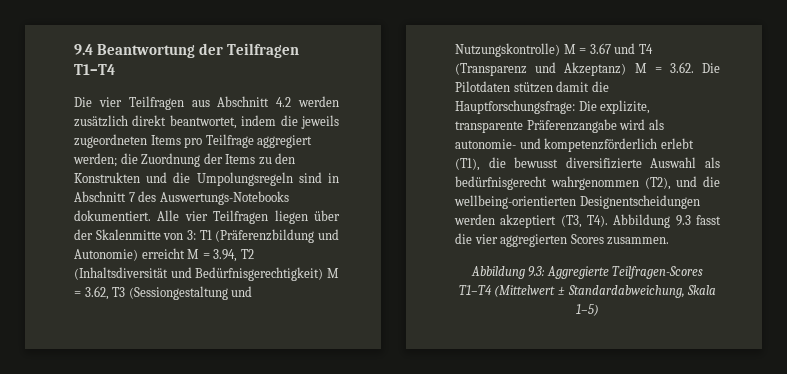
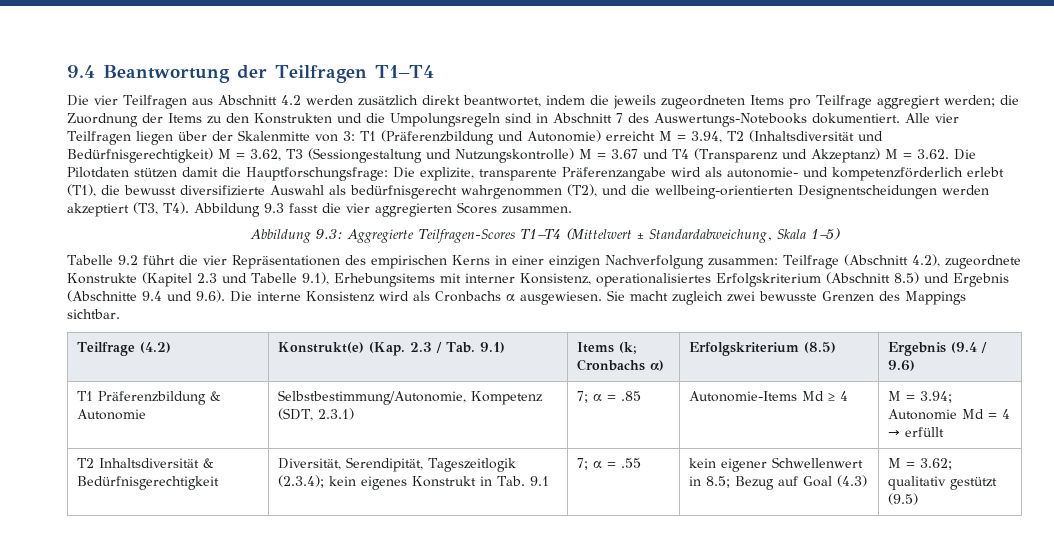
+ Tabelle 9.2 führt die vier Repräsentationen des empirischen Kerns in einer einzigen Nachverfolgung zusammen: Teilfrage (Abschnitt 4.2), zugeordnete Konstrukte (Kapitel 2.3 und Tabelle 9.1), Erhebungsitems mit interner Konsistenz, operationalisiertes Erfolgskriterium (Abschnitt 8.5) und Ergebnis (Abschnitte 9.4 und 9.6). Die interne Konsistenz wird als Cronbachs α ausgewiesen. Sie macht zugleich zwei bewusste Grenzen des Mappings sichtbar.
+ Teilfrage (4.2) | Konstrukt(e) (Kap. 2.3 / Tab. 9.1) | Items (k; Cronbachs α) | Erfolgskriterium (8.5) | Ergebnis (9.4 / 9.6)
+ T1 Präferenzbildung & Autonomie | Selbstbestimmung/Autonomie, Kompetenz (SDT, 2.3.1) | 7; α = .85 | Autonomie-Items Md ≥ 4 | M = 3.94; Autonomie Md = 4 → erfüllt
+ T2 Inhaltsdiversität & Bedürfnisgerechtigkeit | Diversität, Serendipität, Tageszeitlogik (2.3.4); kein eigenes Konstrukt in Tab. 9.1 | 7; α = .55 | kein eigener Schwellenwert in 8.5; Bezug auf Goal (4.3) | M = 3.62; qualitativ gestützt (9.5)

